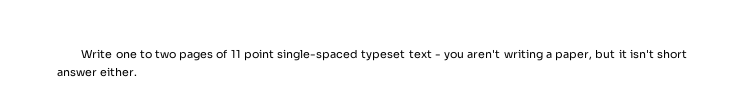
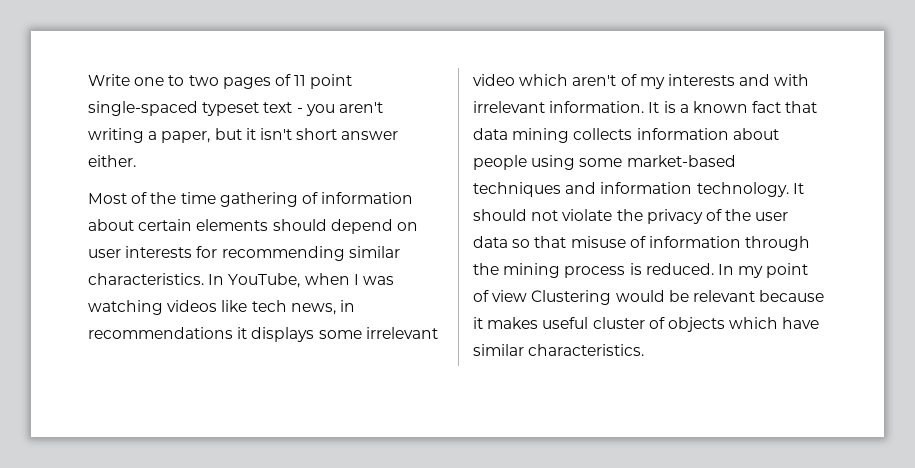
+ Most of the time gathering of information about certain elements should depend on user interests for recommending similar characteristics. In YouTube, when I was watching videos like tech news, in recommendations it displays some irrelevant video which aren't of my interests and with irrelevant information. It is a known fact that data mining collects information about people using some market-based techniques and information technology. It should not violate the privacy of the user data so that misuse of information through the mining process is reduced. In my point of view Clustering would be relevant because it makes useful cluster of objects which have similar characteristics.

